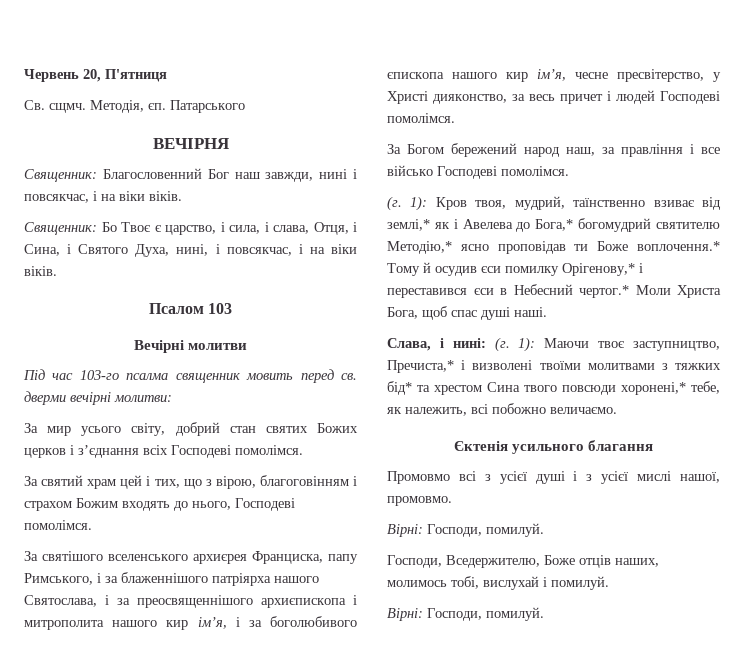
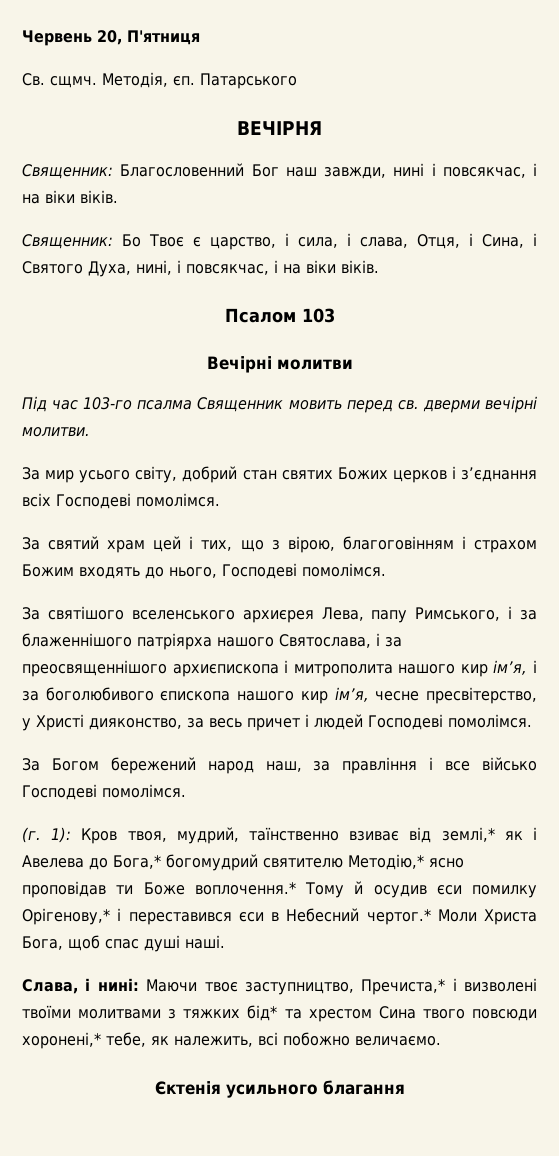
- Під час 103-го псалма священник мовить перед св. дверми вечірні молитви:
+ Під час 103-го псалма Священник мовить перед св. дверми вечірні молитви.
- За святішого вселенського архиєрея Франциска, папу Римського, і за блаженнішого патріярха нашого Святослава, і за преосвященнішого архиєпископа і митрополита нашого кир ім’я, і за боголюбивого єпископа нашого кир ім’я, чесне пресвітерство, у Христі дияконство, за весь причет і людей Господеві помолімся.
+ За святішого вселенського архиєрея Лева, папу Римського, і за блаженнішого патріярха нашого Святослава, і за преосвященнішого архиєпископа і митрополита нашого кир ім’я, і за боголюбивого єпископа нашого кир ім’я, чесне пресвітерство, у Христі дияконство, за весь причет і людей Господеві помолімся.
- Слава, і нині: (г. 1): Маючи твоє заступництво, Пречиста,* і визволені твоїми молитвами з тяжких бід* та хрестом Сина твого повсюди хоронені,* тебе, як належить, всі побожно величаємо.
+ Слава, і нині: Маючи твоє заступництво, Пречиста,* і визволені твоїми молитвами з тяжких бід* та хрестом Сина твого повсюди хоронені,* тебе, як належить, всі побожно величаємо.
- Промовмо всі з усієї душі і з усієї мислі нашої, промовмо.
- Вірні: Господи, помилуй.
- Господи, Вседержителю, Боже отців наших, молимось тобі, вислухай і помилуй.
- Вірні: Господи, помилуй.

